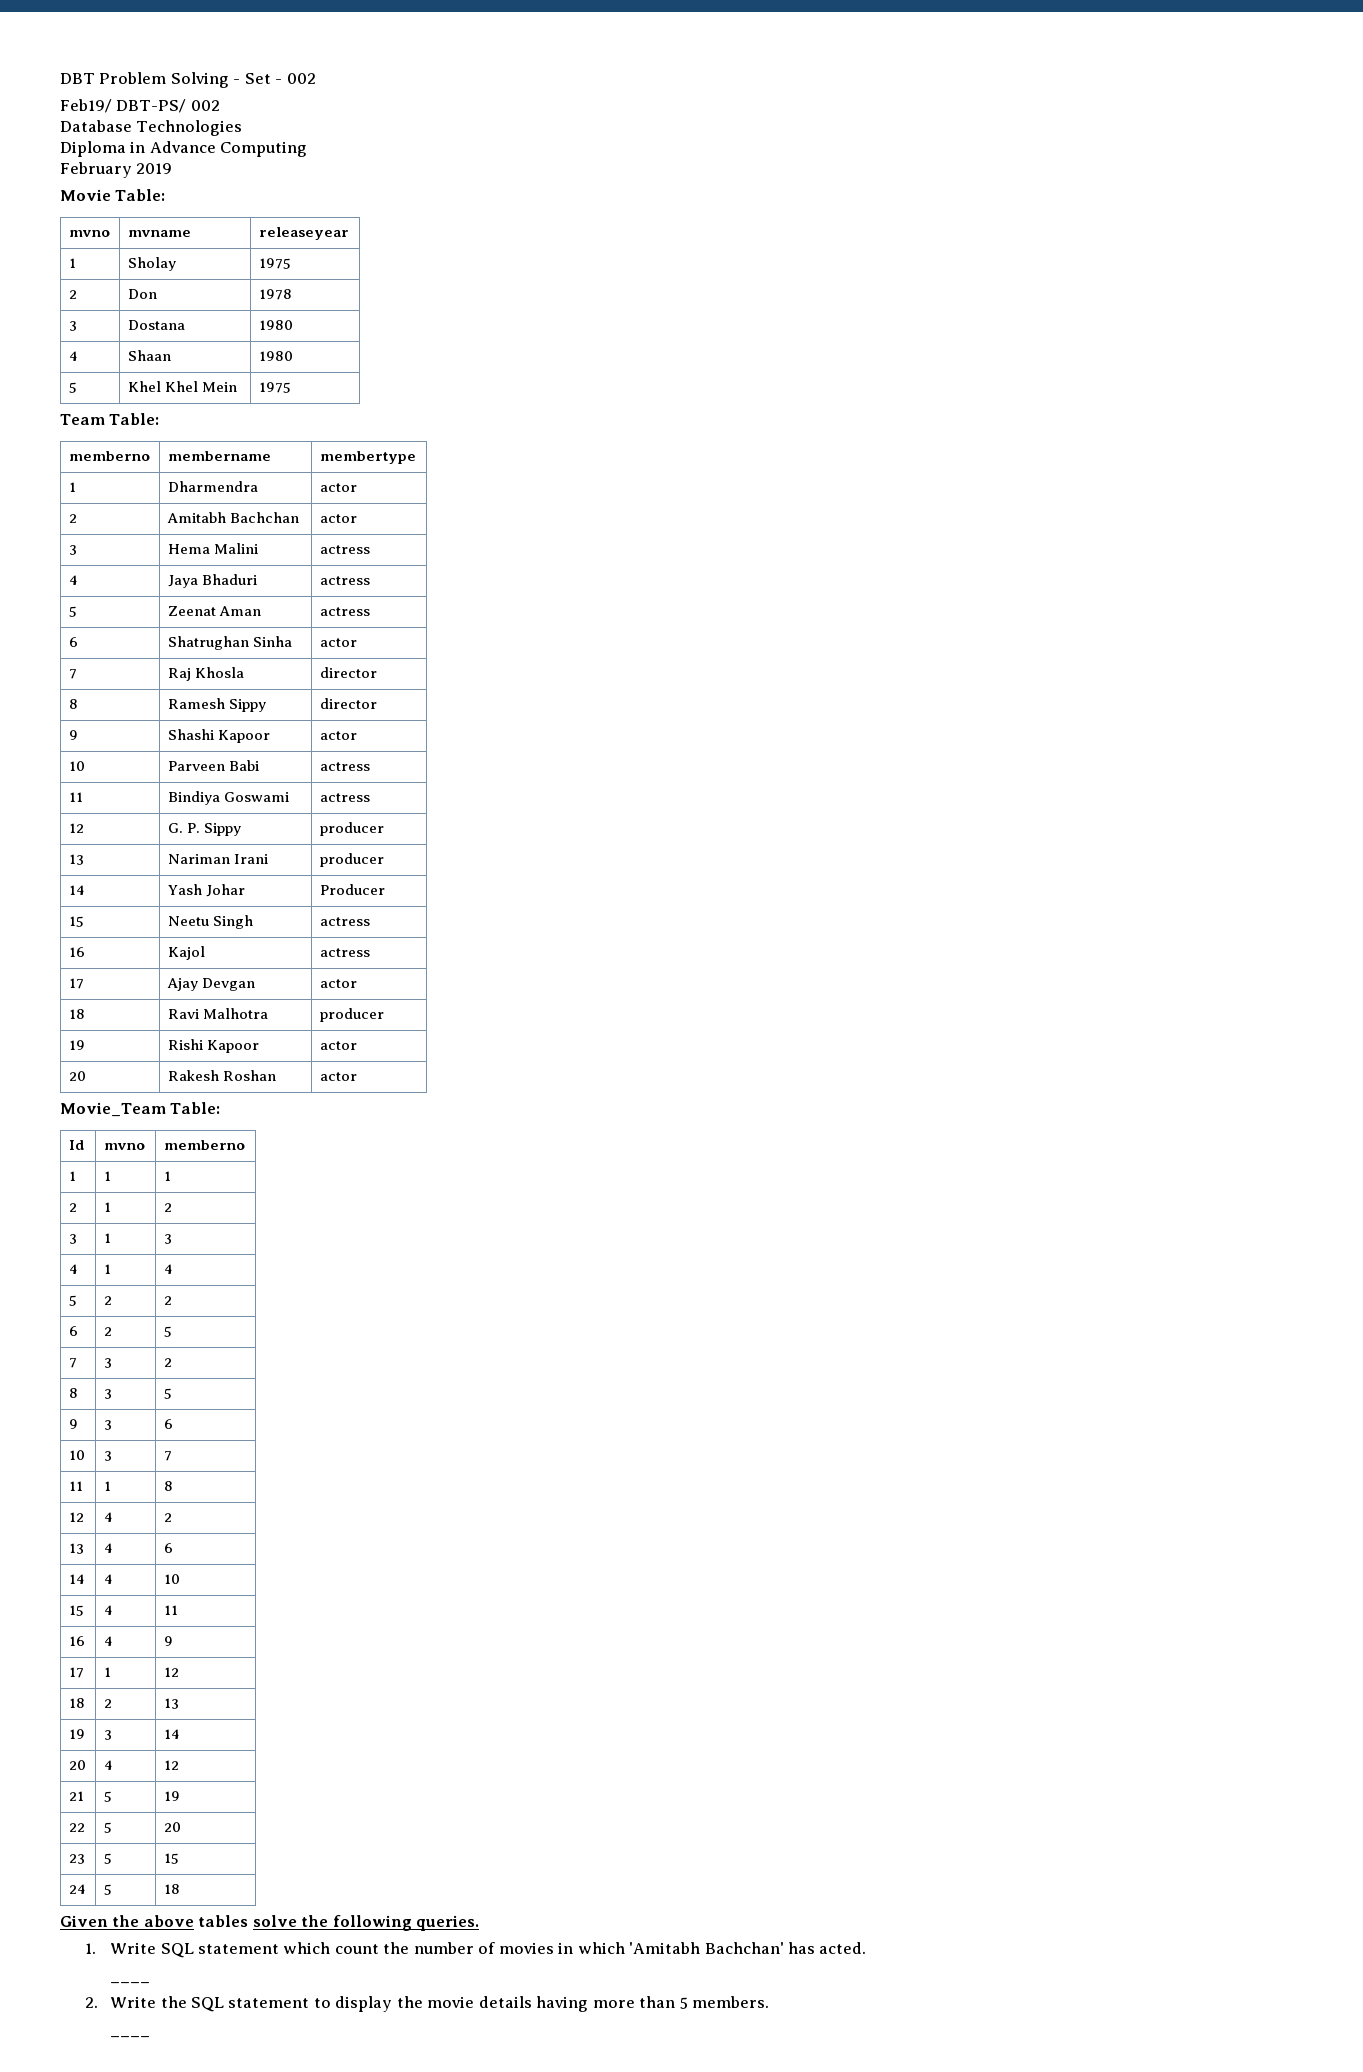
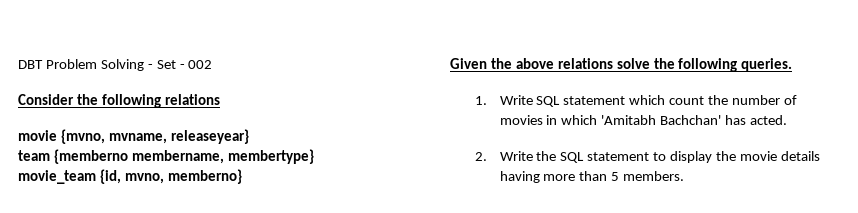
- Feb19/ DBT-PS/ 002
- Database Technologies
- Diploma in Advance Computing
- February 2019
- Movie Table:
- mvno | mvname | releaseyear
- 1 | Sholay | 1975
- 2 | Don | 1978
- 3 | Dostana | 1980
- 4 | Shaan | 1980
- 5 | Khel Khel Mein | 1975
- Team Table:
- memberno | membername | membertype
- 1 | Dharmendra | actor
- 2 | Amitabh Bachchan | actor
- 3 | Hema Malini | actress
- 4 | Jaya Bhaduri | actress
- 5 | Zeenat Aman | actress
- 6 | Shatrughan Sinha | actor
- 7 | Raj Khosla | director
- 8 | Ramesh Sippy | director
- 9 | Shashi Kapoor | actor
- 10 | Parveen Babi | actress
- 11 | Bindiya Goswami | actress
- 12 | G. P. Sippy | producer
- 13 | Nariman Irani | producer
- 14 | Yash Johar | Producer
- 15 | Neetu Singh | actress
- 16 | Kajol | actress
- 17 | Ajay Devgan | actor
- 18 | Ravi Malhotra | producer
- 19 | Rishi Kapoor | actor
- 20 | Rakesh Roshan | actor
- Movie_Team Table:
- Id | mvno | memberno
- 1 | 1 | 1
- 2 | 1 | 2
- 3 | 1 | 3
- 4 | 1 | 4
- 5 | 2 | 2
- 6 | 2 | 5
- 7 | 3 | 2
- 8 | 3 | 5
- 9 | 3 | 6
- 10 | 3 | 7
- 11 | 1 | 8
- 12 | 4 | 2
- 13 | 4 | 6
- 14 | 4 | 10
- 15 | 4 | 11
- 16 | 4 | 9
- 17 | 1 | 12
- 18 | 2 | 13
- 19 | 3 | 14
- 20 | 4 | 12
- 21 | 5 | 19
- 22 | 5 | 20
- 23 | 5 | 15
- 24 | 5 | 18
+ Consider the following relations
+ movie {mvno, mvname, releaseyear}
+ team {memberno membername, membertype}
+ movie_team {id, mvno, memberno}
- Given the above tables solve the following queries.
+ Given the above relations solve the following queries.
  1. Write SQL statement which count the number of movies in which 'Amitabh Bachchan' has acted.
- ____
  2. Write the SQL statement to display the movie details having more than 5 members.
- ____

